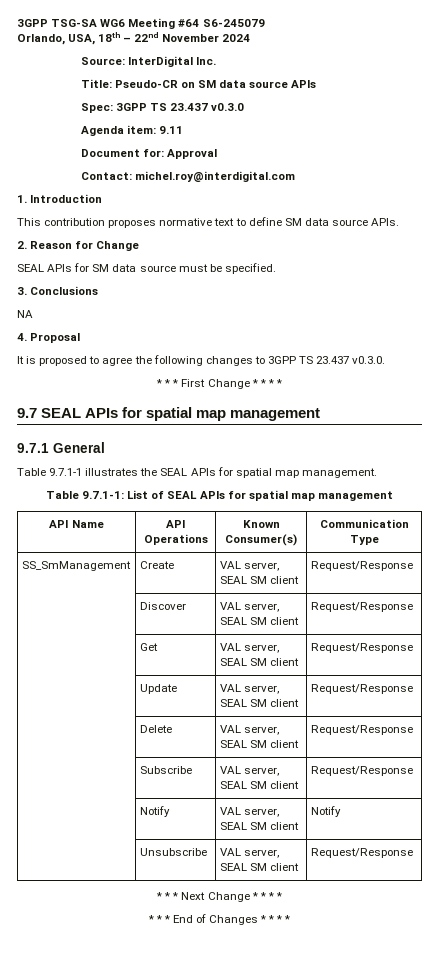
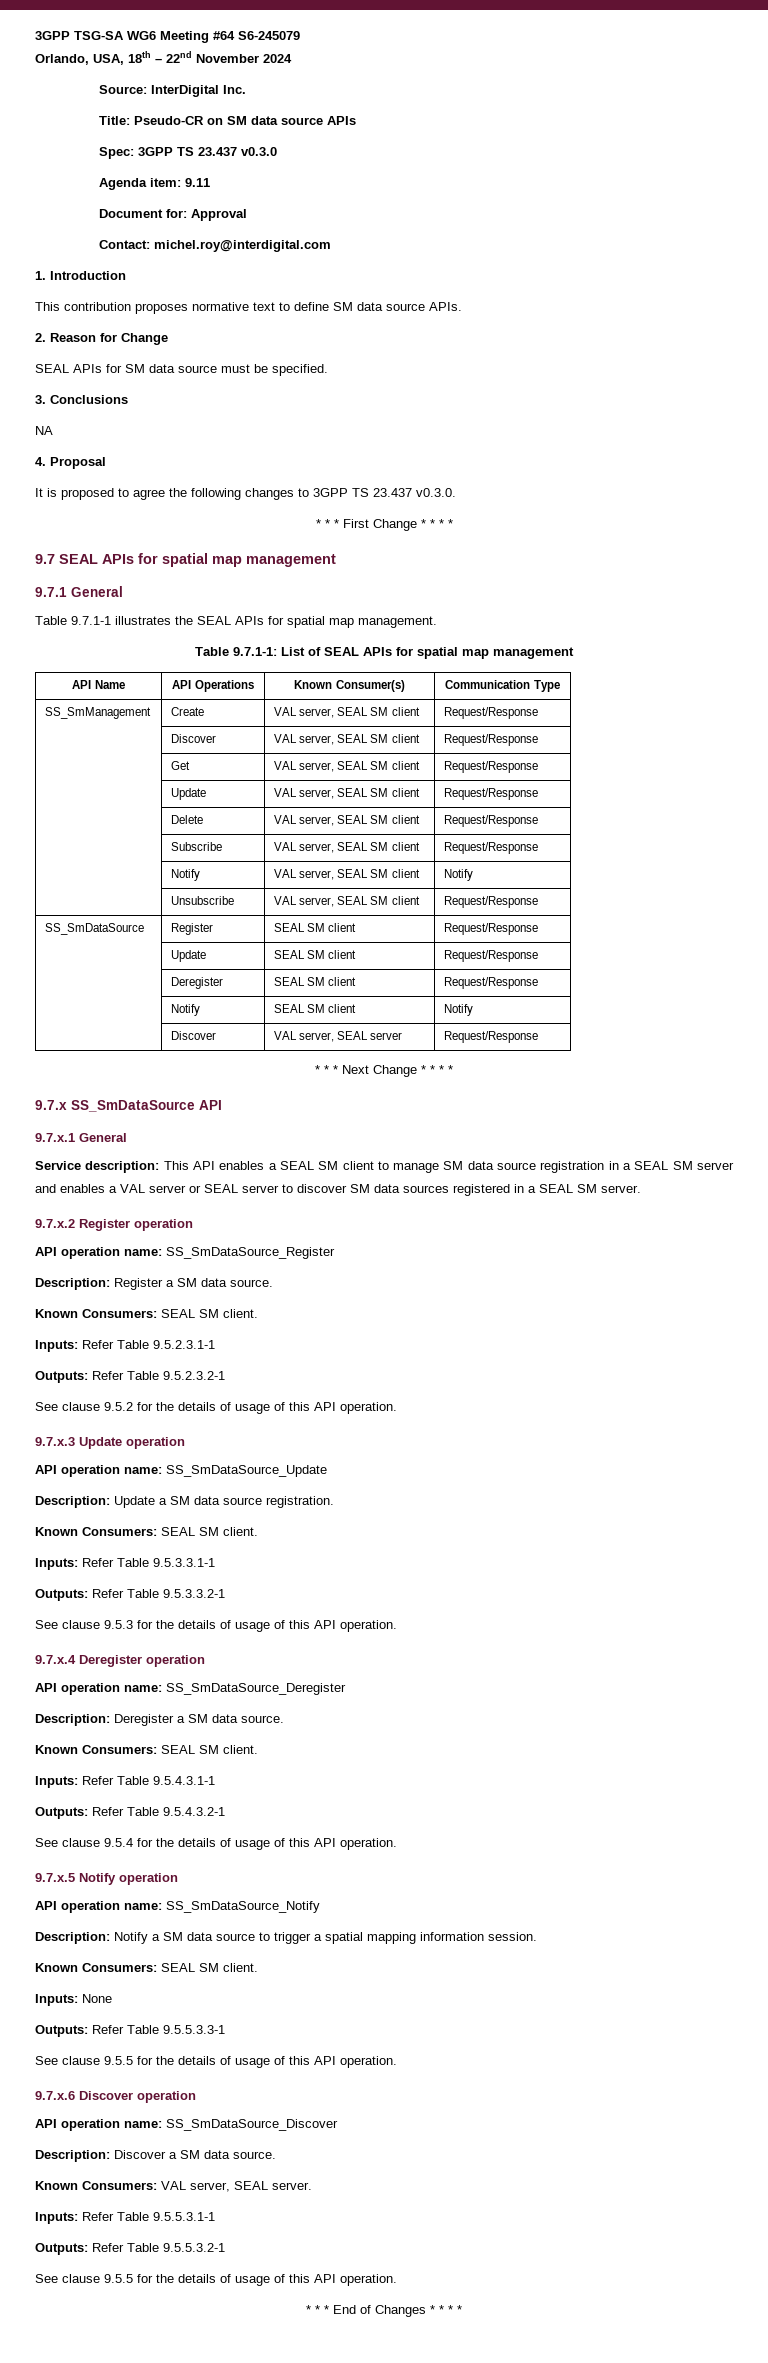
+ SS_SmDataSource | Register | SEAL SM client | Request/Response
+ | Update | SEAL SM client | Request/Response
+ | Deregister | SEAL SM client | Request/Response
+ | Notify | SEAL SM client | Notify
+ | Discover | VAL server, SEAL server | Request/Response
+ 9.7.x SS_SmDataSource API
+ 9.7.x.1 General
+ Service description: This API enables a SEAL SM client to manage SM data source registration in a SEAL SM server and enables a VAL server or SEAL server to discover SM data sources registered in a SEAL SM server.
+ 9.7.x.2 Register operation
+ API operation name: SS_SmDataSource_Register
+ Description: Register a SM data source.
+ Known Consumers: SEAL SM client.
+ Inputs: Refer Table 9.5.2.3.1-1
+ Outputs: Refer Table 9.5.2.3.2-1
+ See clause 9.5.2 for the details of usage of this API operation.
+ 9.7.x.3 Update operation
+ API operation name: SS_SmDataSource_Update
+ Description: Update a SM data source registration.
+ Known Consumers: SEAL SM client.
+ Inputs: Refer Table 9.5.3.3.1-1
+ Outputs: Refer Table 9.5.3.3.2-1
+ See clause 9.5.3 for the details of usage of this API operation.
+ 9.7.x.4 Deregister operation
+ API operation name: SS_SmDataSource_Deregister
+ Description: Deregister a SM data source.
+ Known Consumers: SEAL SM client.
+ Inputs: Refer Table 9.5.4.3.1-1
+ Outputs: Refer Table 9.5.4.3.2-1
+ See clause 9.5.4 for the details of usage of this API operation.
+ 9.7.x.5 Notify operation
+ API operation name: SS_SmDataSource_Notify
+ Description: Notify a SM data source to trigger a spatial mapping information session.
+ Known Consumers: SEAL SM client.
+ Inputs: None
+ Outputs: Refer Table 9.5.5.3.3-1
+ See clause 9.5.5 for the details of usage of this API operation.
+ 9.7.x.6 Discover operation
+ API operation name: SS_SmDataSource_Discover
+ Description: Discover a SM data source.
+ Known Consumers: VAL server, SEAL server.
+ Inputs: Refer Table 9.5.5.3.1-1
+ Outputs: Refer Table 9.5.5.3.2-1
+ See clause 9.5.5 for the details of usage of this API operation.

